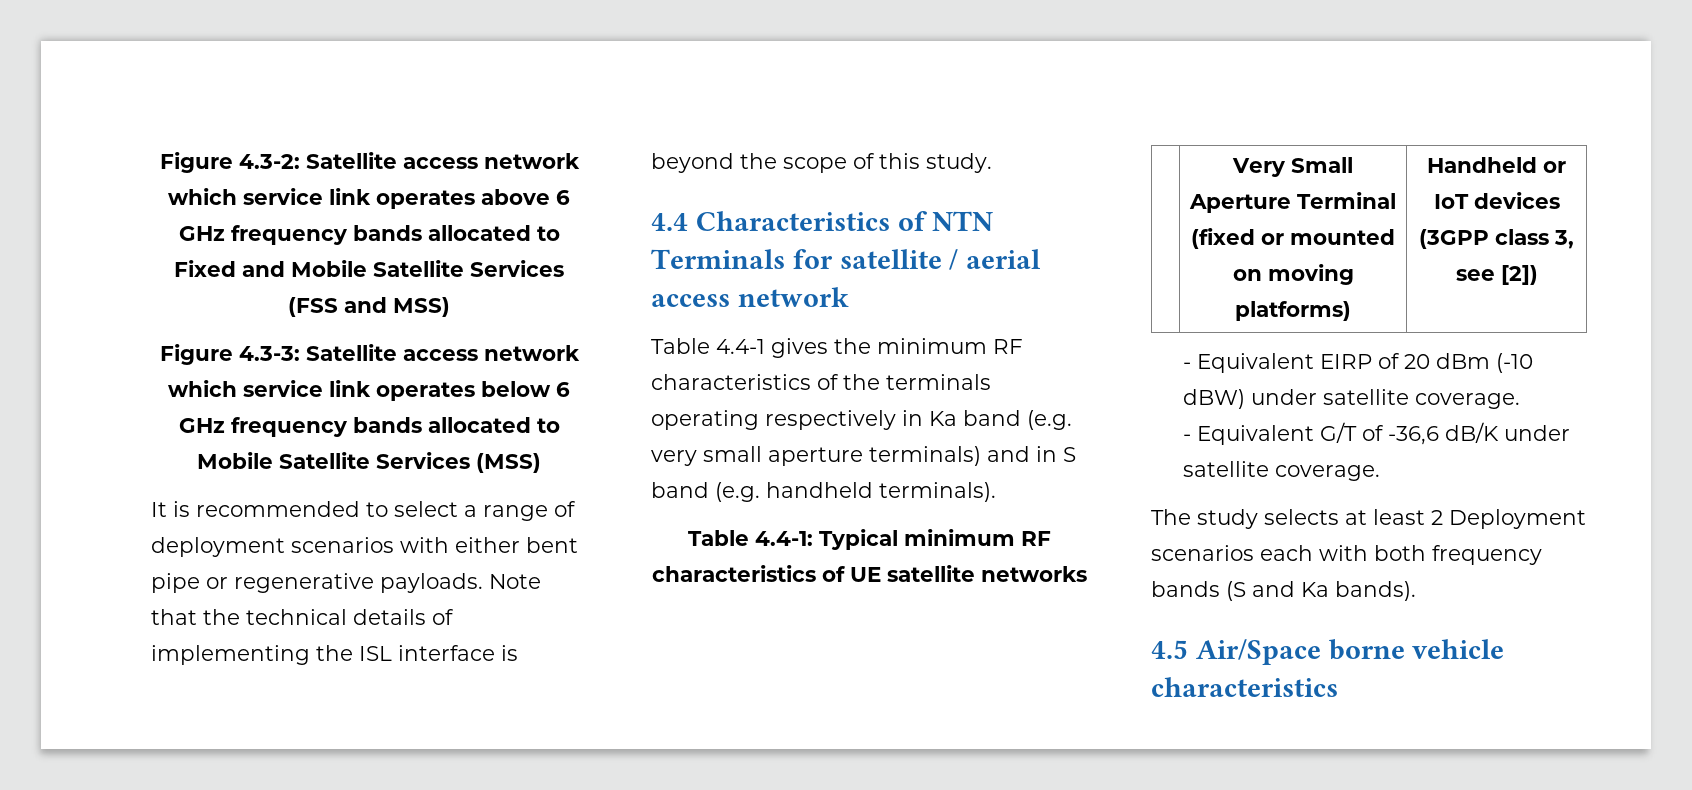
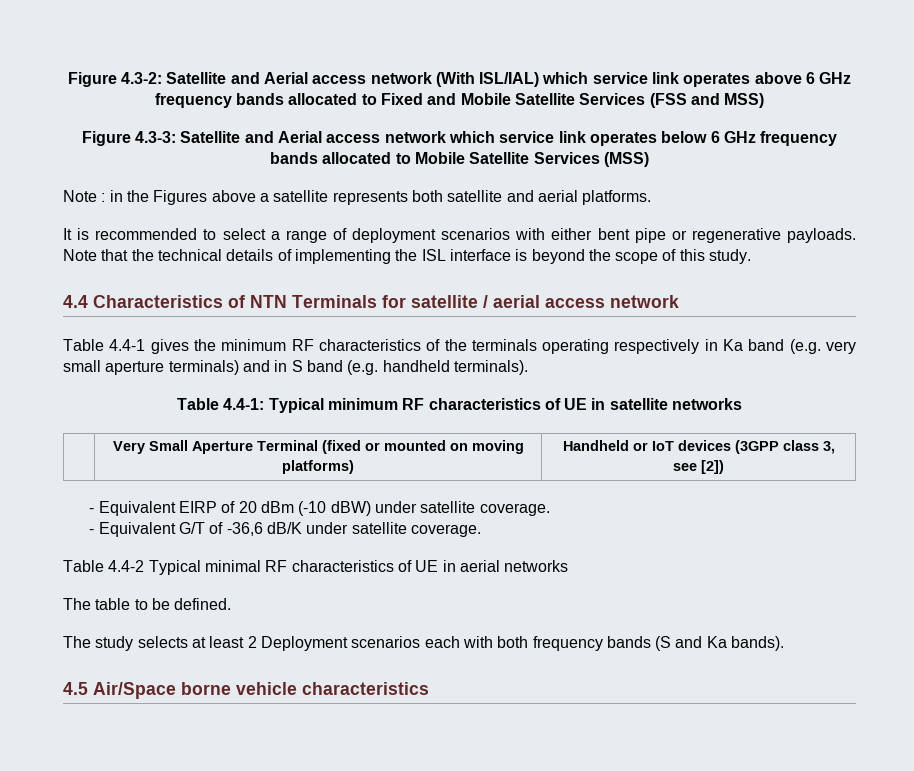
- Figure 4.3-2: Satellite access network which service link operates above 6 GHz frequency bands allocated to Fixed and Mobile Satellite Services (FSS and MSS)
+ Figure 4.3-2: Satellite and Aerial access network (With ISL/IAL) which service link operates above 6 GHz frequency bands allocated to Fixed and Mobile Satellite Services (FSS and MSS)
- Figure 4.3-3: Satellite access network which service link operates below 6 GHz frequency bands allocated to Mobile Satellite Services (MSS)
+ Figure 4.3-3: Satellite and Aerial access network which service link operates below 6 GHz frequency bands allocated to Mobile Satellite Services (MSS)
+ Note : in the Figures above a satellite represents both satellite and aerial platforms.
- Table 4.4-1: Typical minimum RF characteristics of UE satellite networks
+ Table 4.4-1: Typical minimum RF characteristics of UE in satellite networks
+ Table 4.4-2 Typical minimal RF characteristics of UE in aerial networks
+ The table to be defined.

